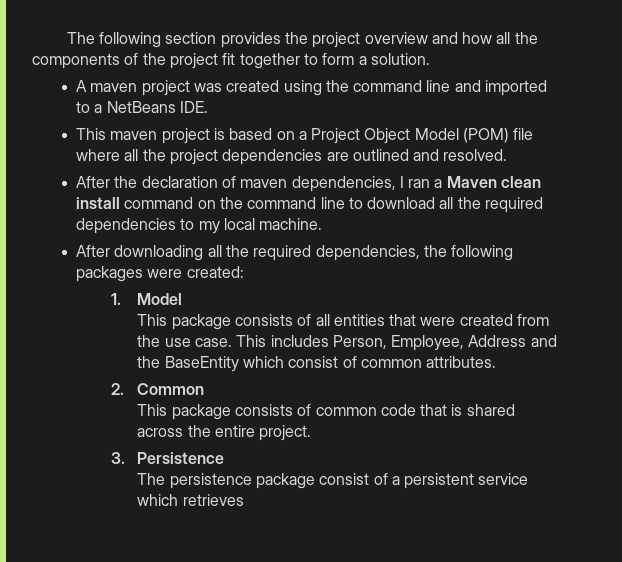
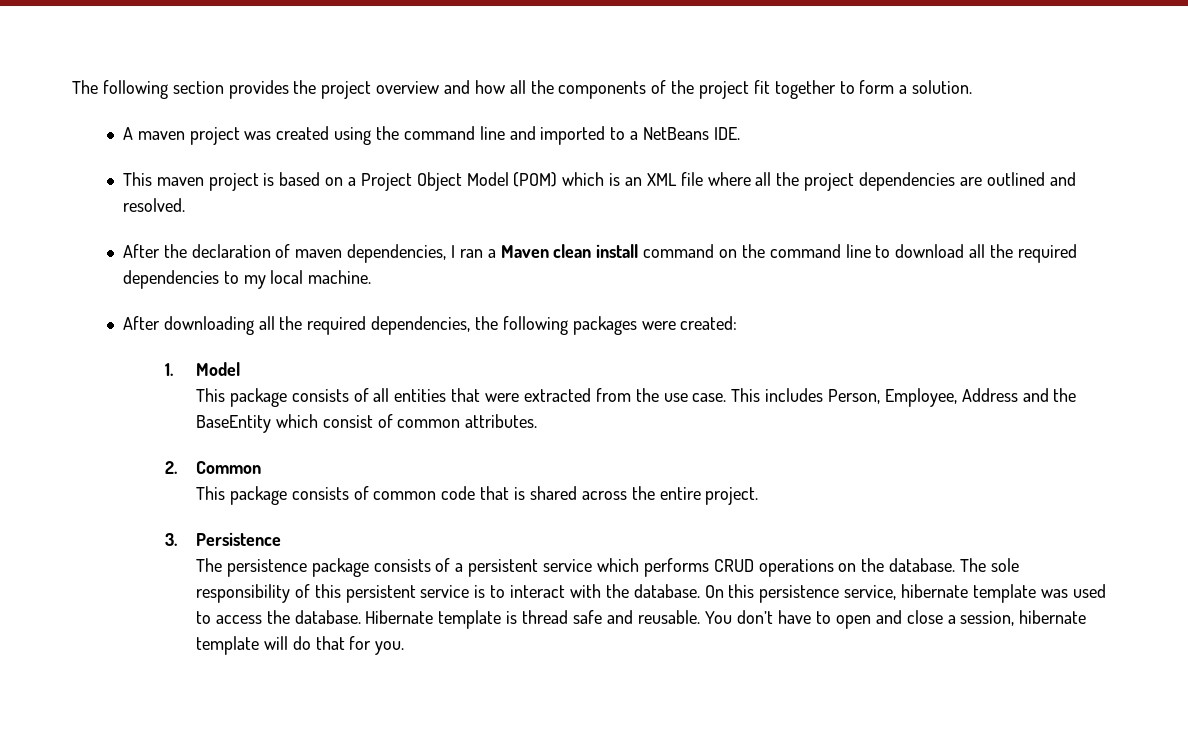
- This maven project is based on a Project Object Model (POM) file where all the project dependencies are outlined and resolved.
+ This maven project is based on a Project Object Model (POM) which is an XML file where all the project dependencies are outlined and resolved.
- This package consists of all entities that were created from the use case.
+ This package consists of all entities that were extracted from the use case.
- The persistence package consist of a persistent service which retrieves
+ The persistence package consists of a persistent service which performs CRUD operations on the database. The sole responsibility of this persistent service is to interact with the database. On this persistence service, hibernate template was used to access the database. Hibernate template is thread safe and reusable. You don’t have to open and close a session, hibernate template will do that for you.

